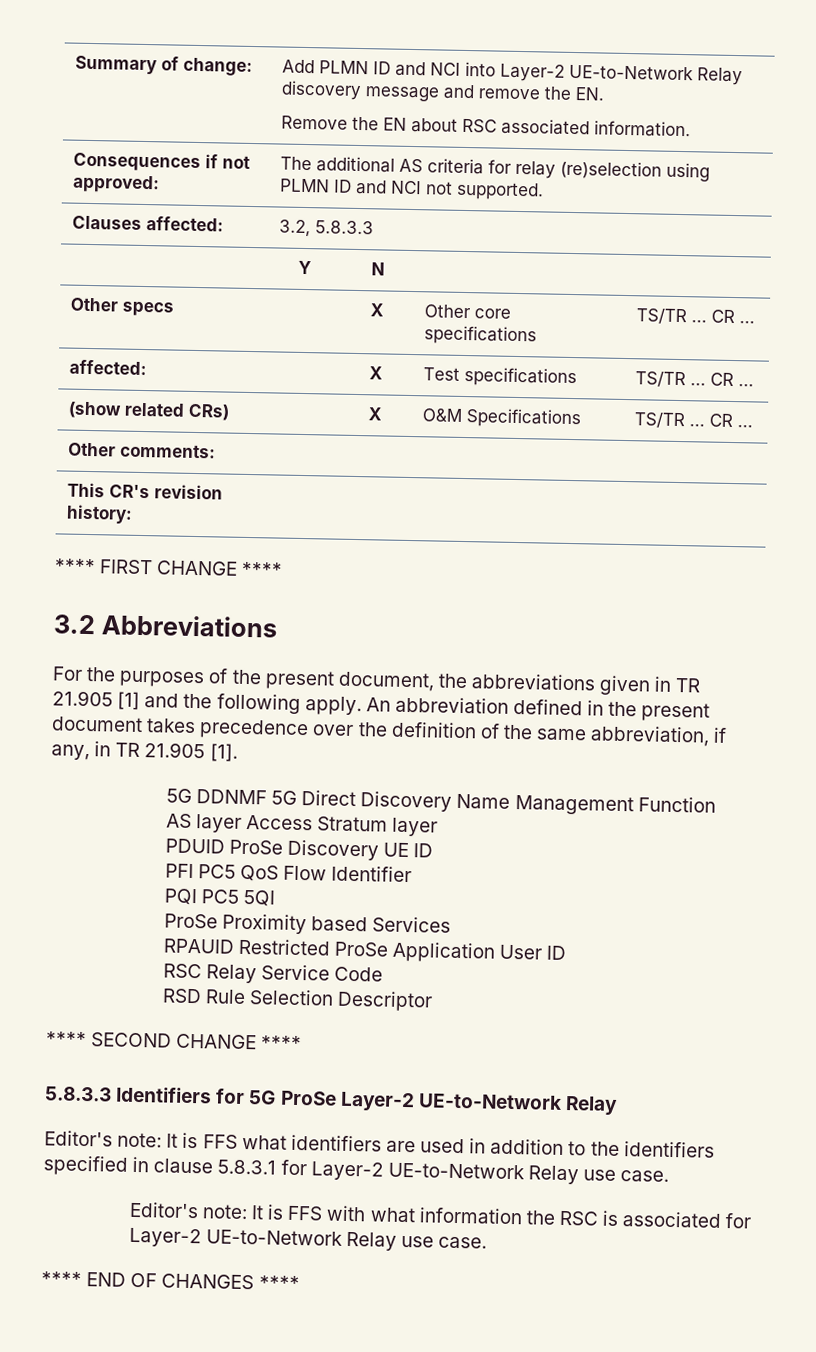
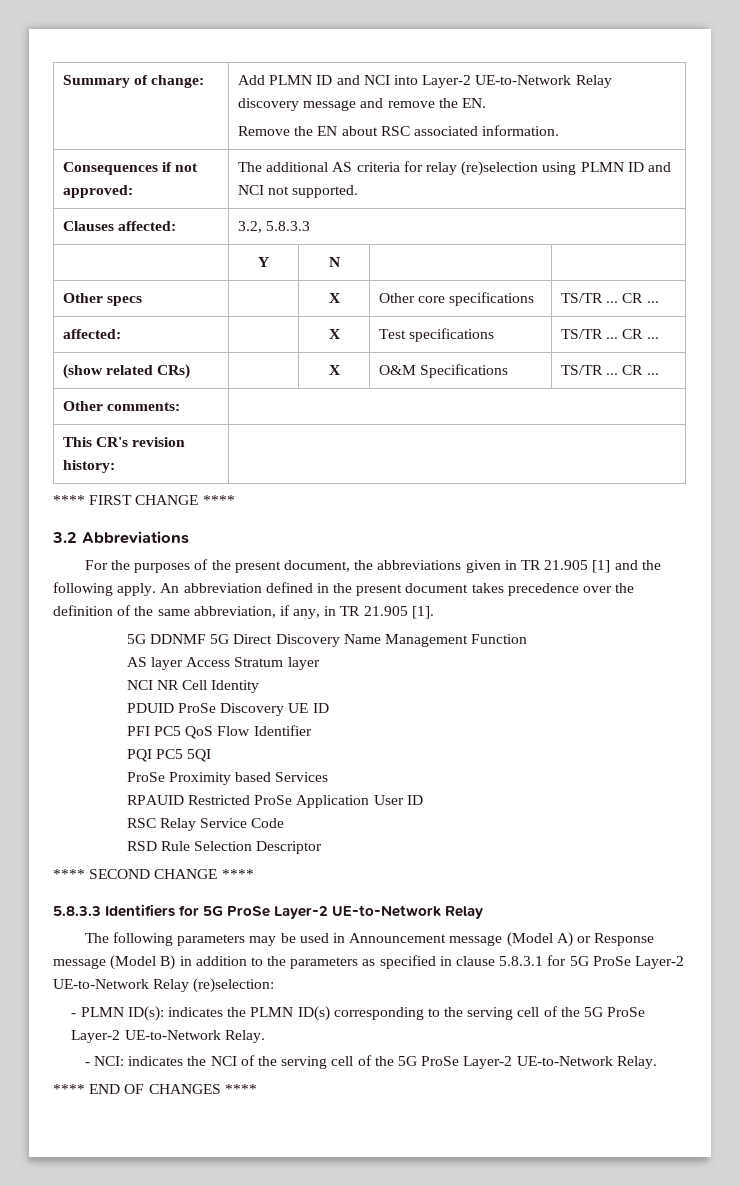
+ NCI NR Cell Identity
- Editor's note: It is FFS what identifiers are used in addition to the identifiers specified in clause 5.8.3.1 for Layer-2 UE-to-Network Relay use case.
- Editor's note: It is FFS with what information the RSC is associated for Layer-2 UE-to-Network Relay use case.
+ The following parameters may be used in Announcement message (Model A) or Response message (Model B) in addition to the parameters as specified in clause 5.8.3.1 for 5G ProSe Layer-2 UE-to-Network Relay (re)selection:
+ - PLMN ID(s): indicates the PLMN ID(s) corresponding to the serving cell of the 5G ProSe Layer-2 UE-to-Network Relay.
+ - NCI: indicates the NCI of the serving cell of the 5G ProSe Layer-2 UE-to-Network Relay.

